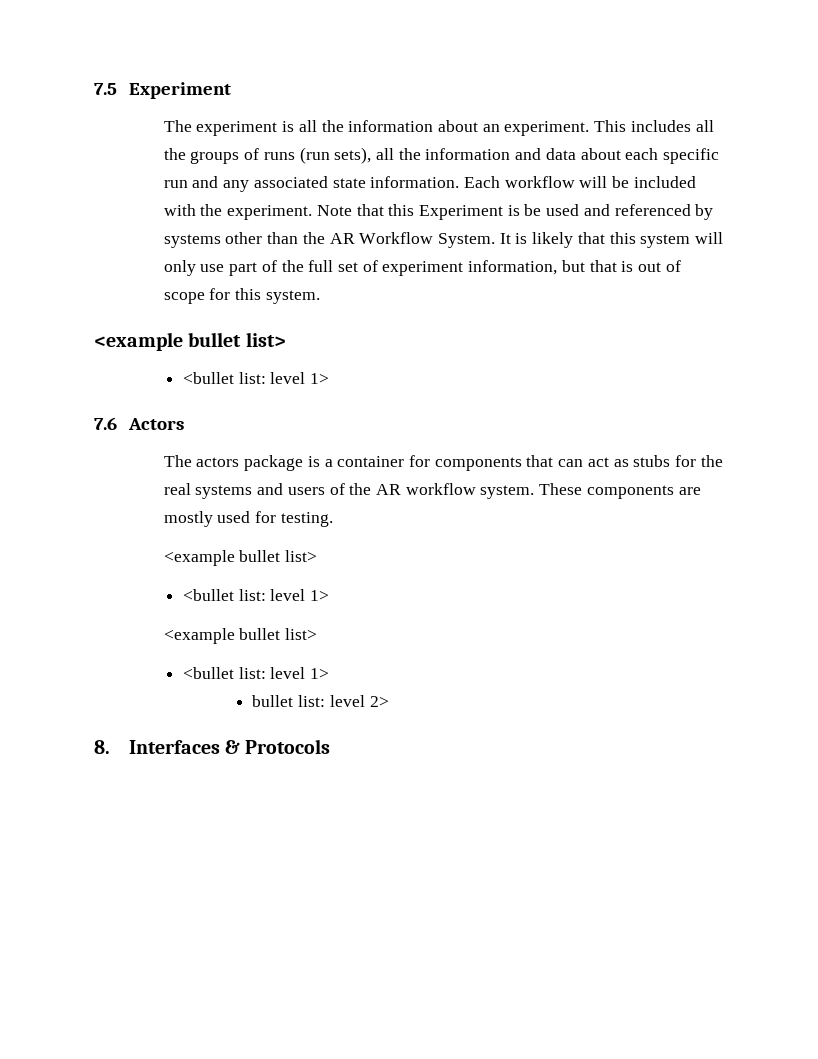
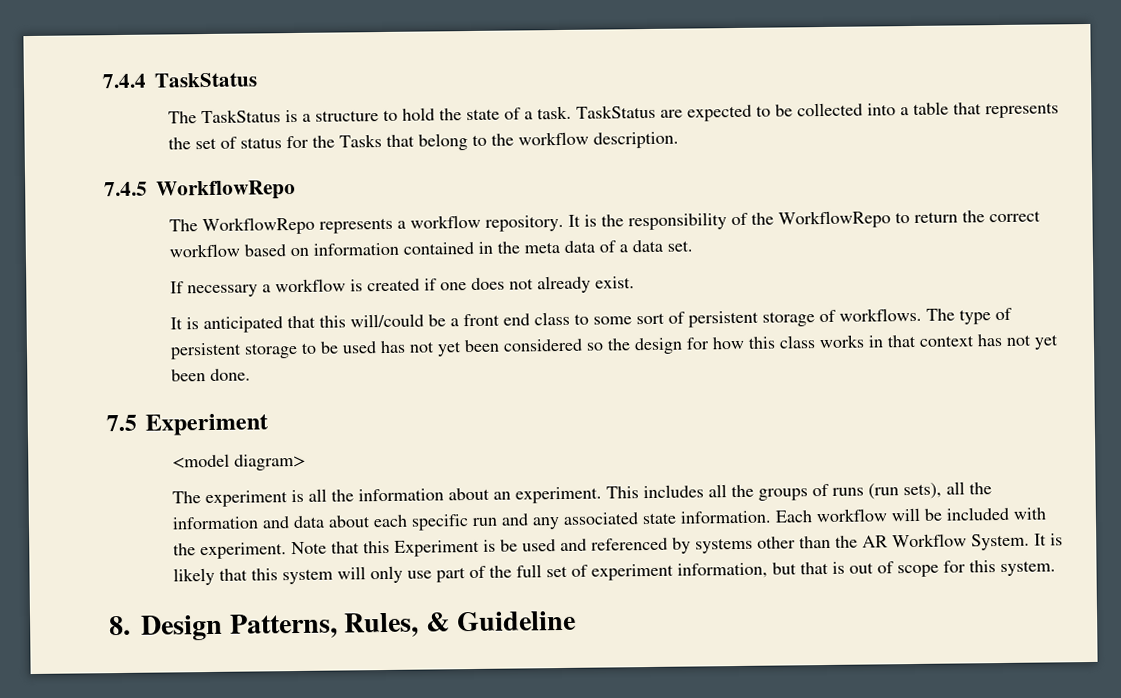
+ 7.4.4 TaskStatus
+ The TaskStatus is a structure to hold the state of a task. TaskStatus are expected to be collected into a table that represents the set of status for the Tasks that belong to the workflow description.
+ 7.4.5 WorkflowRepo
+ The WorkflowRepo represents a workflow repository. It is the responsibility of the WorkflowRepo to return the correct workflow based on information contained in the meta data of a data set.
+ If necessary a workflow is created if one does not already exist.
+ It is anticipated that this will/could be a front end class to some sort of persistent storage of workflows. The type of persistent storage to be used has not yet been considered so the design for how this class works in that context has not yet been done.
+ <model diagram>
  It is likely that this system will only use part of the full set of experiment information, but that is out of scope for this system.
- <example bullet list>
- <bullet list: level 1>
- 7.6 Actors
- The actors package is a container for components that can act as stubs for the real systems and users of the AR workflow system. These components are mostly used for testing.
- <example bullet list>
- <bullet list: level 1>
- <example bullet list>
- <bullet list: level 1>
- bullet list: level 2>
- 8. Interfaces & Protocols
+ 8. Design Patterns, Rules, & Guideline

